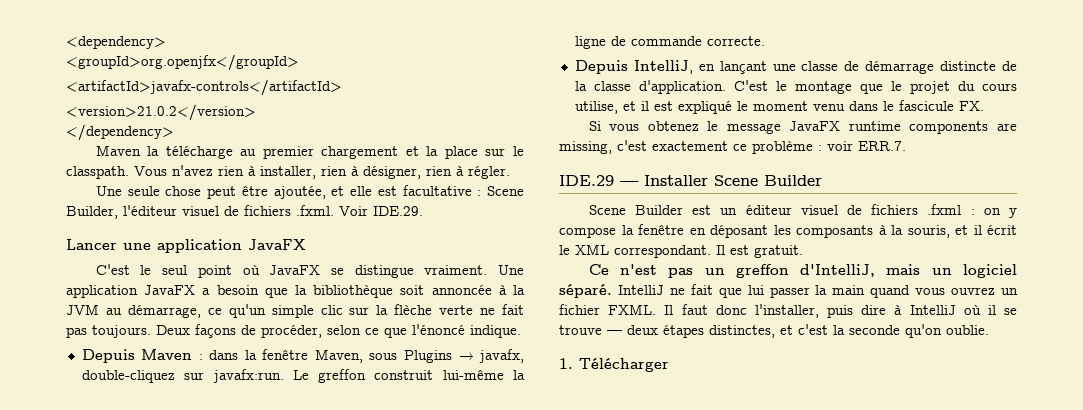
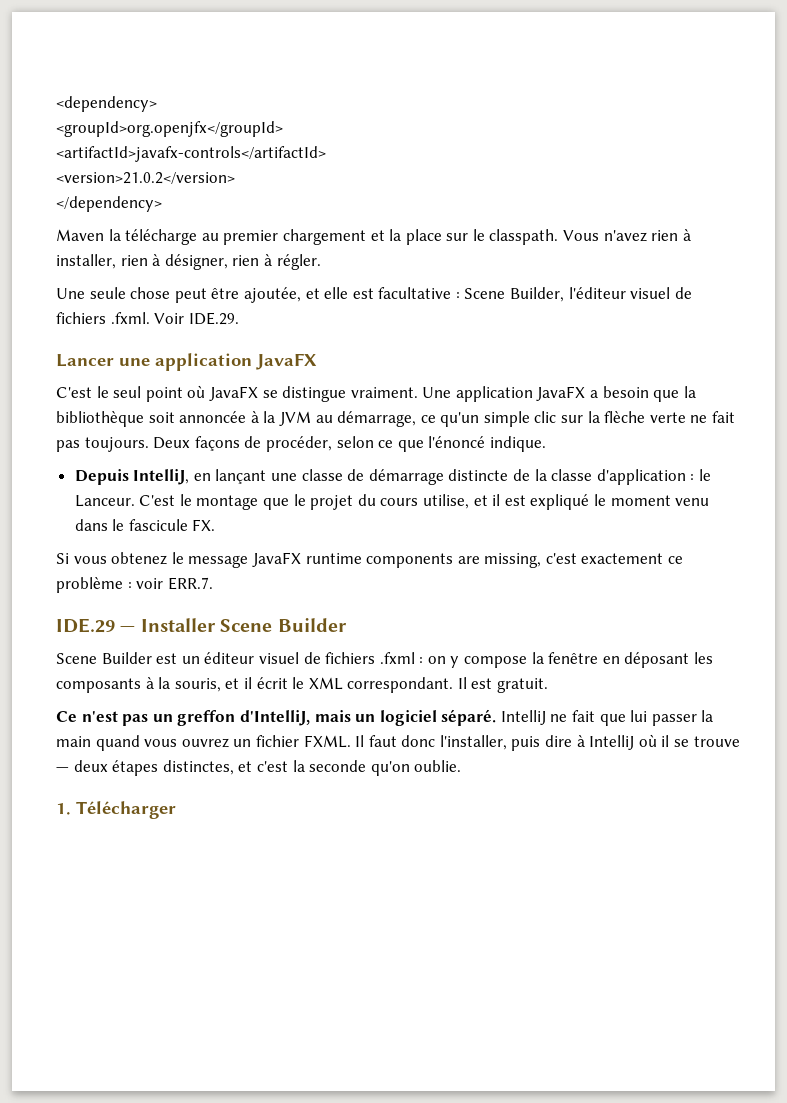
- Depuis Maven : dans la fenêtre Maven, sous Plugins → javafx, double-cliquez sur javafx:run. Le greffon construit lui-même la ligne de commande correcte.
- Depuis IntelliJ, en lançant une classe de démarrage distincte de la classe d'application.
+ Depuis IntelliJ, en lançant une classe de démarrage distincte de la classe d'application : le Lanceur.

